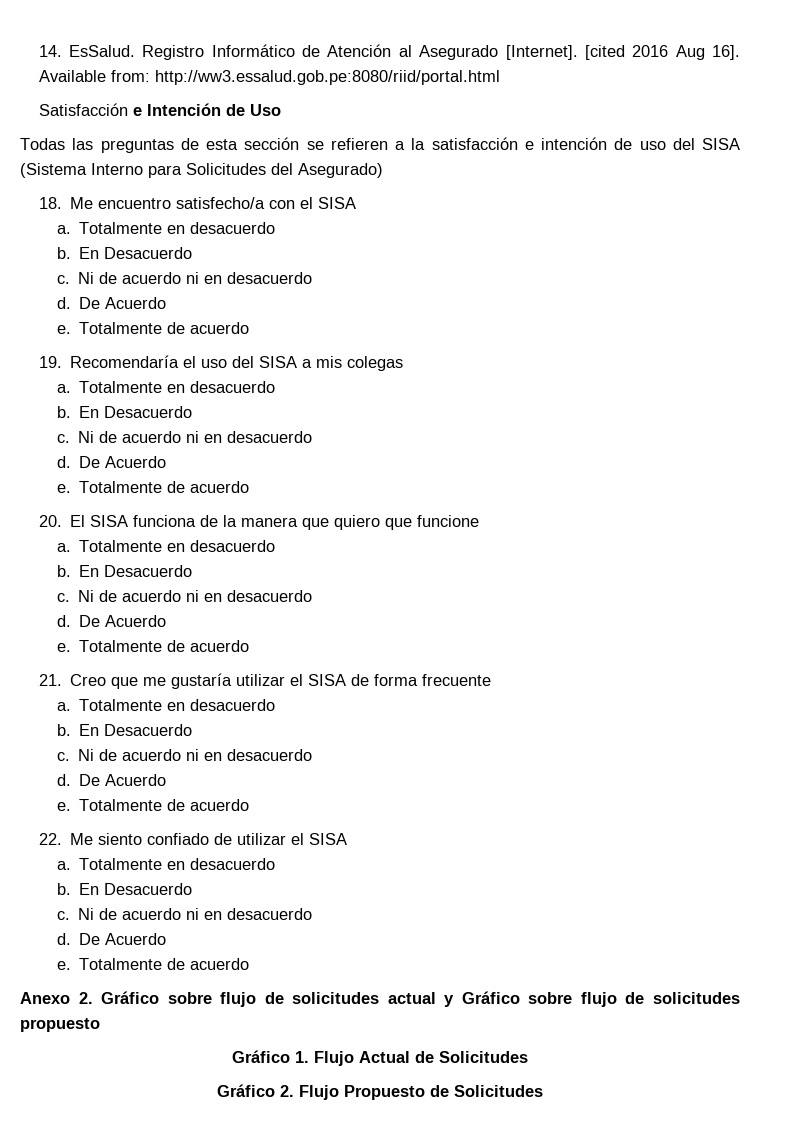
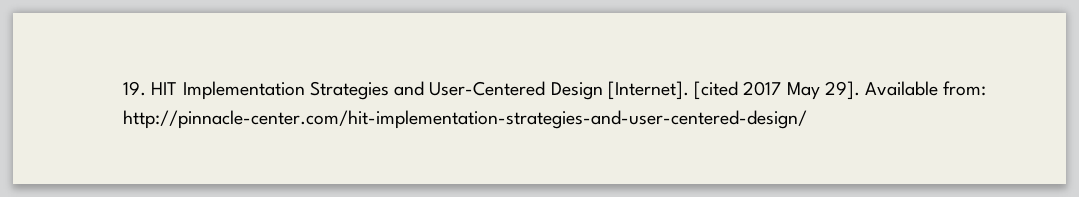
- 14. EsSalud. Registro Informático de Atención al Asegurado [Internet]. [cited 2016 Aug 16]. Available from: http://ww3.essalud.gob.pe:8080/riid/portal.html
- Satisfacción e Intención de Uso
- Todas las preguntas de esta sección se refieren a la satisfacción e intención de uso del SISA (Sistema Interno para Solicitudes del Asegurado)
- 18. Me encuentro satisfecho/a con el SISA
- a. Totalmente en desacuerdo
- b. En Desacuerdo
- c. Ni de acuerdo ni en desacuerdo
- d. De Acuerdo
- e. Totalmente de acuerdo
- 19. Recomendaría el uso del SISA a mis colegas
- a. Totalmente en desacuerdo
- b. En Desacuerdo
- c. Ni de acuerdo ni en desacuerdo
- d. De Acuerdo
- e. Totalmente de acuerdo
- 20. El SISA funciona de la manera que quiero que funcione
- a. Totalmente en desacuerdo
- b. En Desacuerdo
- c. Ni de acuerdo ni en desacuerdo
- d. De Acuerdo
- e. Totalmente de acuerdo
- 21. Creo que me gustaría utilizar el SISA de forma frecuente
- a. Totalmente en desacuerdo
- b. En Desacuerdo
- c. Ni de acuerdo ni en desacuerdo
- d. De Acuerdo
- e. Totalmente de acuerdo
- 22. Me siento confiado de utilizar el SISA
- a. Totalmente en desacuerdo
- b. En Desacuerdo
- c. Ni de acuerdo ni en desacuerdo
- d. De Acuerdo
- e. Totalmente de acuerdo
- Anexo 2. Gráfico sobre flujo de solicitudes actual y Gráfico sobre flujo de solicitudes propuesto
- Gráfico 1. Flujo Actual de Solicitudes
- Gráfico 2. Flujo Propuesto de Solicitudes
+ 19. HIT Implementation Strategies and User-Centered Design [Internet]. [cited 2017 May 29]. Available from: http://pinnacle-center.com/hit-implementation-strategies-and-user-centered-design/

